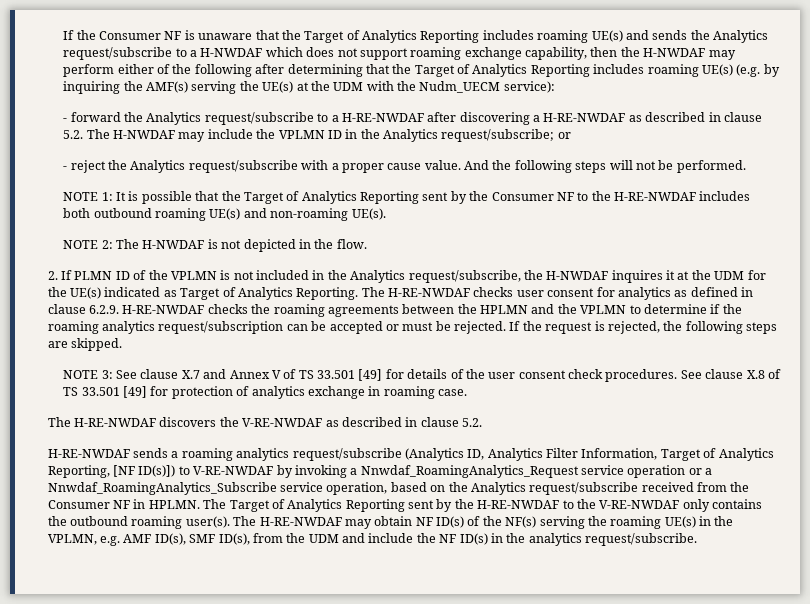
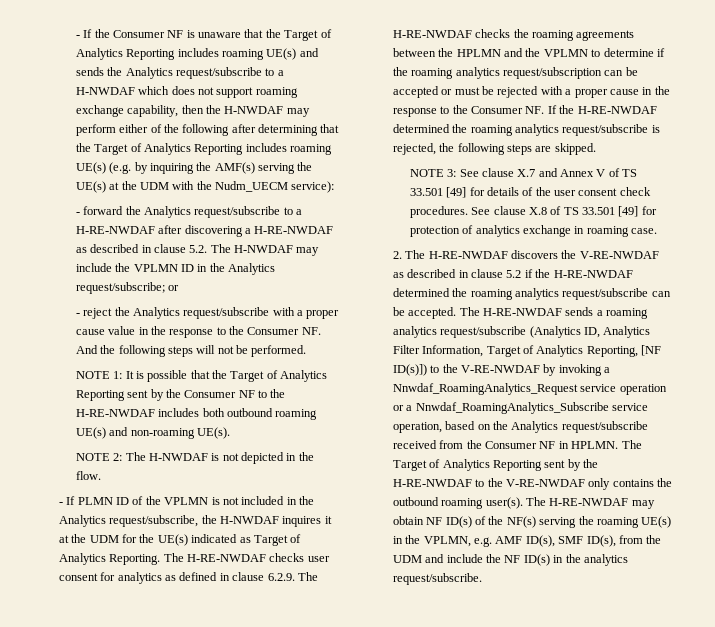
- If the Consumer NF is unaware that the Target of Analytics Reporting includes roaming UE(s) and sends the Analytics request/subscribe to a H-NWDAF which does not support roaming exchange capability, then the H-NWDAF may perform either of the following after determining that the Target of Analytics Reporting includes roaming UE(s) (e.g. by inquiring the AMF(s) serving the UE(s) at the UDM with the Nudm_UECM service):
+ - If the Consumer NF is unaware that the Target of Analytics Reporting includes roaming UE(s) and sends the Analytics request/subscribe to a H-NWDAF which does not support roaming exchange capability, then the H-NWDAF may perform either of the following after determining that the Target of Analytics Reporting includes roaming UE(s) (e.g. by inquiring the AMF(s) serving the UE(s) at the UDM with the Nudm_UECM service):
- - reject the Analytics request/subscribe with a proper cause value. And the following steps will not be performed.
+ - reject the Analytics request/subscribe with a proper cause value in the response to the Consumer NF. And the following steps will not be performed.
- 2. If PLMN ID of the VPLMN is not included in the Analytics request/subscribe, the H-NWDAF inquires it at the UDM for the UE(s) indicated as Target of Analytics Reporting.
+ - If PLMN ID of the VPLMN is not included in the Analytics request/subscribe, the H-NWDAF inquires it at the UDM for the UE(s) indicated as Target of Analytics Reporting.
- The H-RE-NWDAF checks user consent for analytics as defined in clause 6.2.9. H-RE-NWDAF checks the roaming agreements between the HPLMN and the VPLMN to determine if the roaming analytics request/subscription can be accepted or must be rejected. If the request is rejected, the following steps are skipped.
+ The H-RE-NWDAF checks user consent for analytics as defined in clause 6.2.9. The H-RE-NWDAF checks the roaming agreements between the HPLMN and the VPLMN to determine if the roaming analytics request/subscription can be accepted or must be rejected with a proper cause in the response to the Consumer NF. If the H-RE-NWDAF determined the roaming analytics request/subscribe is rejected, the following steps are skipped.
- The H-RE-NWDAF discovers the V-RE-NWDAF as described in clause 5.2.
- H-RE-NWDAF sends a roaming analytics request/subscribe (Analytics ID, Analytics Filter Information, Target of Analytics Reporting, [NF ID(s)]) to V-RE-NWDAF by invoking a Nnwdaf_RoamingAnalytics_Request service operation or a Nnwdaf_RoamingAnalytics_Subscribe service operation, based on the Analytics request/subscribe received from the Consumer NF in HPLMN.
+ 2. The H-RE-NWDAF discovers the V-RE-NWDAF as described in clause 5.2 if the H-RE-NWDAF determined the roaming analytics request/subscribe can be accepted. The H-RE-NWDAF sends a roaming analytics request/subscribe (Analytics ID, Analytics Filter Information, Target of Analytics Reporting, [NF ID(s)]) to the V-RE-NWDAF by invoking a Nnwdaf_RoamingAnalytics_Request service operation or a Nnwdaf_RoamingAnalytics_Subscribe service operation, based on the Analytics request/subscribe received from the Consumer NF in HPLMN.

